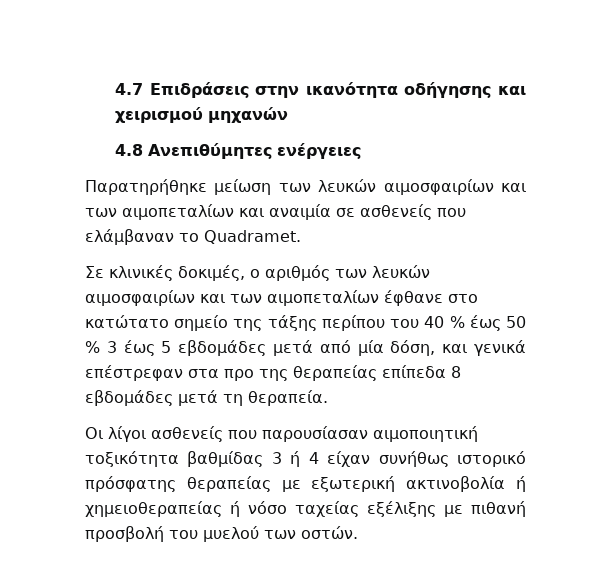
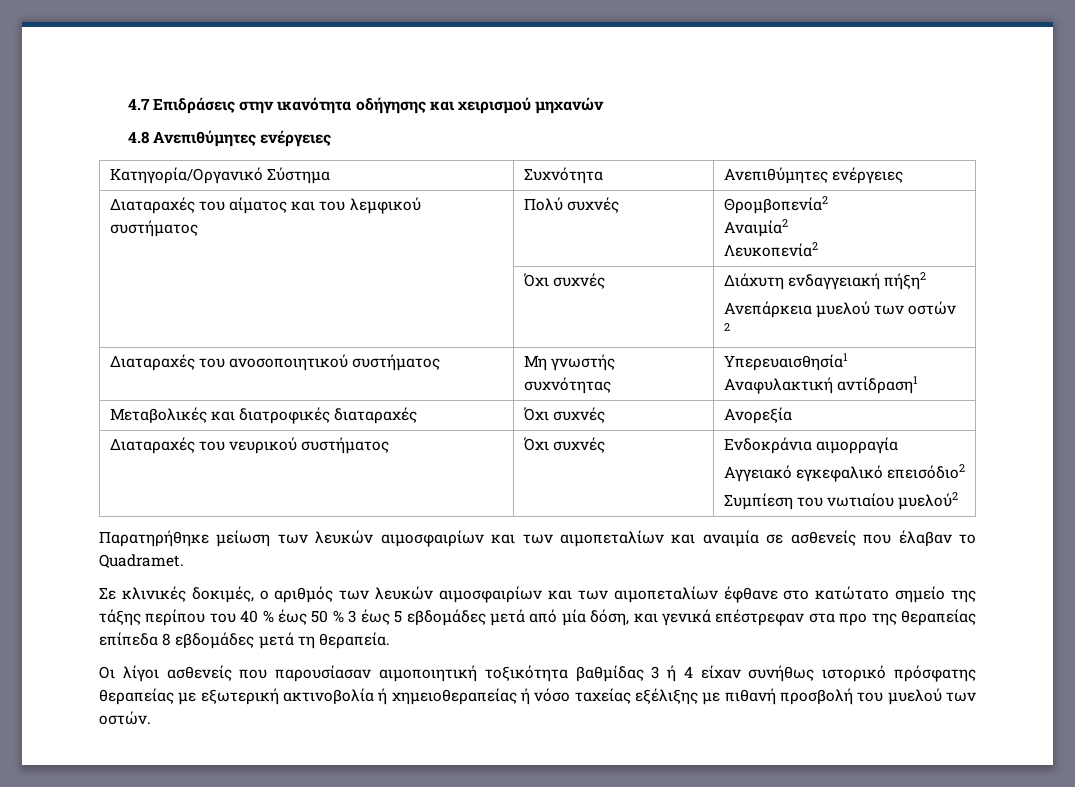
+ Κατηγορία/Οργανικό Σύστημα | Συχνότητα | Ανεπιθύμητες ενέργειες
+ Διαταραχές του αίματος και του λεμφικού συστήματος | Πολύ συχνές | Θρομβοπενία2
+ Αναιμία2
+ Λευκοπενία2
+ | Όχι συχνές | Διάχυτη ενδαγγειακή πήξη2
+ Ανεπάρκεια μυελού των οστών 2
+ Διαταραχές του ανοσοποιητικού συστήματος | Μη γνωστής συχνότητας | Υπερευαισθησία1
+ Αναφυλακτική αντίδραση1
+ Μεταβολικές και διατροφικές διαταραχές | Όχι συχνές | Ανορεξία
+ Διαταραχές του νευρικού συστήματος | Όχι συχνές | Ενδοκράνια αιμορραγία
+ Αγγειακό εγκεφαλικό επεισόδιο2
+ Συμπίεση του νωτιαίου μυελού2
- Παρατηρήθηκε μείωση των λευκών αιμοσφαιρίων και των αιμοπεταλίων και αναιμία σε ασθενείς που ελάμβαναν το Quadramet.
+ Παρατηρήθηκε μείωση των λευκών αιμοσφαιρίων και των αιμοπεταλίων και αναιμία σε ασθενείς που έλαβαν το Quadramet.

